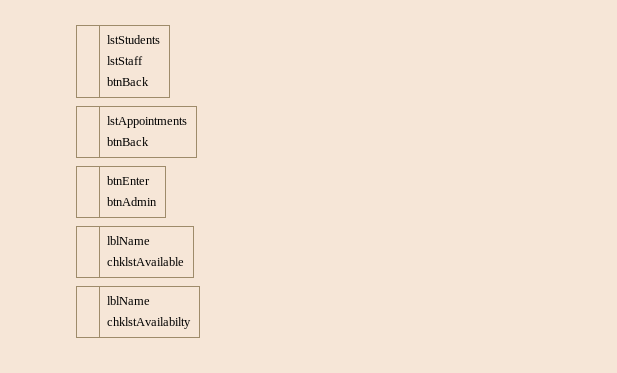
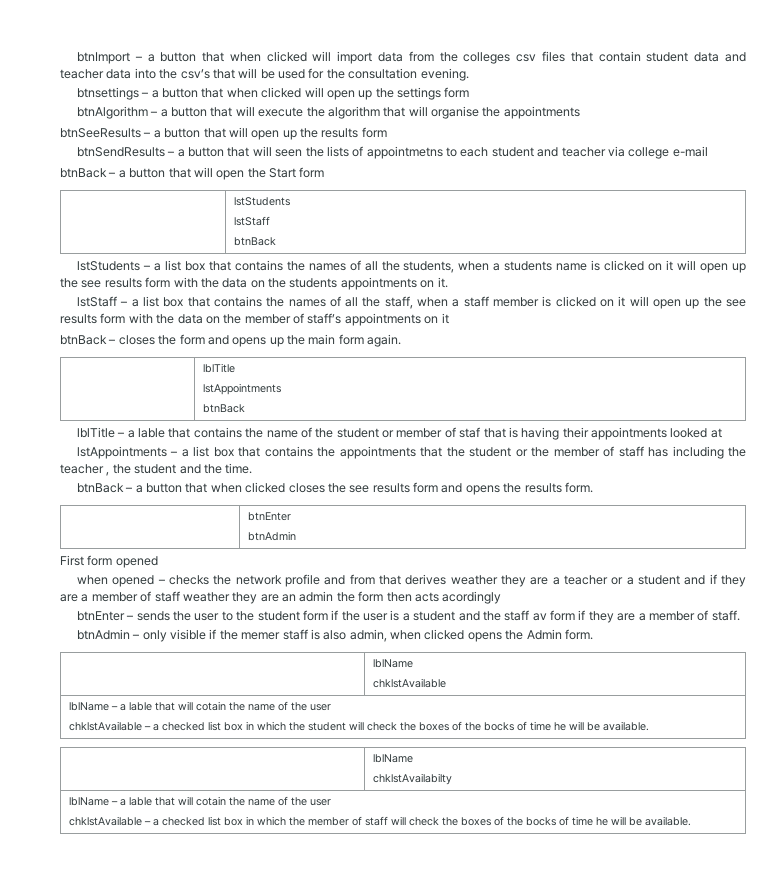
+ btnImport – a button that when clicked will import data from the colleges csv files that contain student data and teacher data into the csv’s that will be used for the consultation evening.
+ btnsettings – a button that when clicked will open up the settings form
+ btnAlgorithm – a button that will execute the algorithm that will organise the appointments
+ btnSeeResults – a button that will open up the results form
+ btnSendResults – a button that will seen the lists of appointmetns to each student and teacher via college e-mail
+ btnBack – a button that will open the Start form
  | lstStudents
  lstStaff
  btnBack
- | lstAppointments
+ lstStudents – a list box that contains the names of all the students, when a students name is clicked on it will open up the see results form with the data on the students appointments on it.
+ lstStaff – a list box that contains the names of all the staff, when a staff member is clicked on it will open up the see results form with the data on the member of staff’s appointments on it
+ btnBack – closes the form and opens up the main form again.
+ | lblTitle
+ lstAppointments
  btnBack
+ lblTitle – a lable that contains the name of the student or member of staf that is having their appointments looked at
+ lstAppointments – a list box that contains the appointments that the student or the member of staff has including the teacher , the student and the time.
+ btnBack – a button that when clicked closes the see results form and opens the results form.
  | btnEnter
  btnAdmin
+ First form opened
+ when opened – checks the network profile and from that derives weather they are a teacher or a student and if they are a member of staff weather they are an admin the form then acts acordingly
+ btnEnter – sends the user to the student form if the user is a student and the staff av form if they are a member of staff.
+ btnAdmin – only visible if the memer staff is also admin, when clicked opens the Admin form.
  | lblName
  chklstAvailable
+ lblName – a lable that will cotain the name of the user
+ chklstAvailable – a checked list box in which the student will check the boxes of the bocks of time he will be available.
  | lblName
  chklstAvailabilty
+ lblName – a lable that will cotain the name of the user
+ chklstAvailable – a checked list box in which the member of staff will check the boxes of the bocks of time he will be available.

